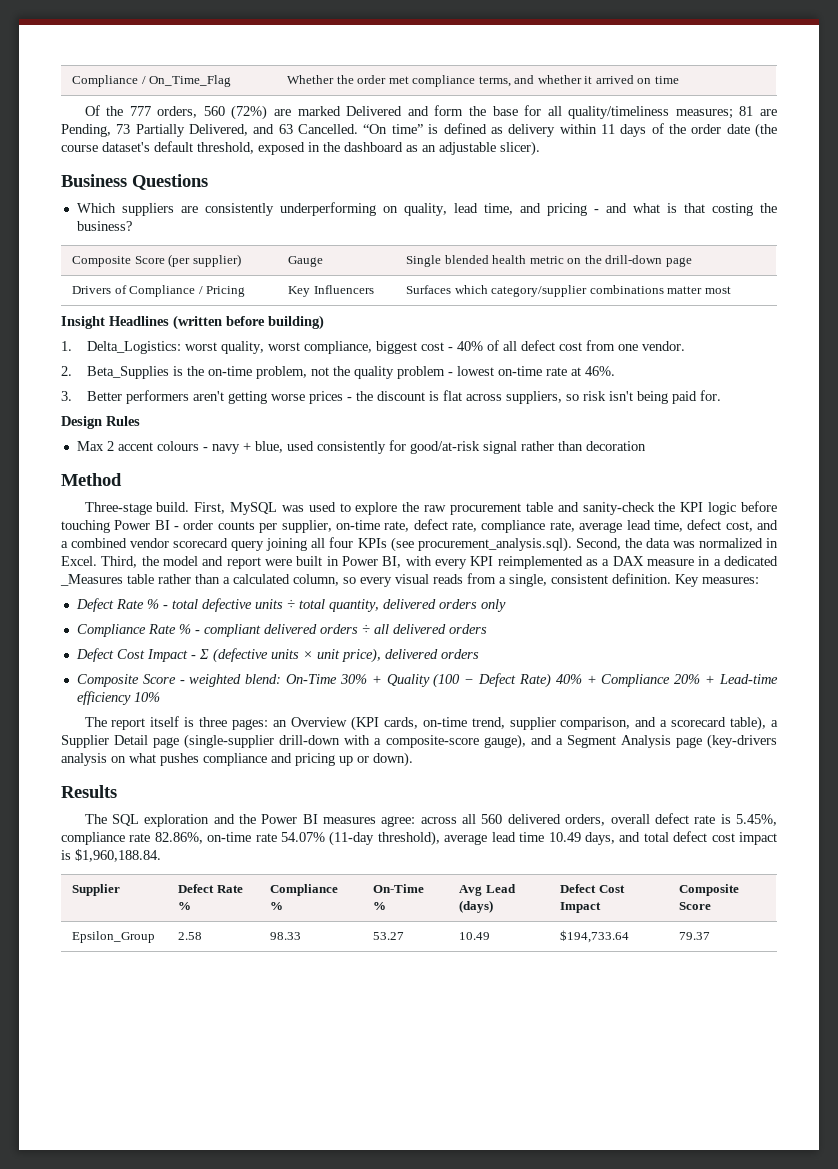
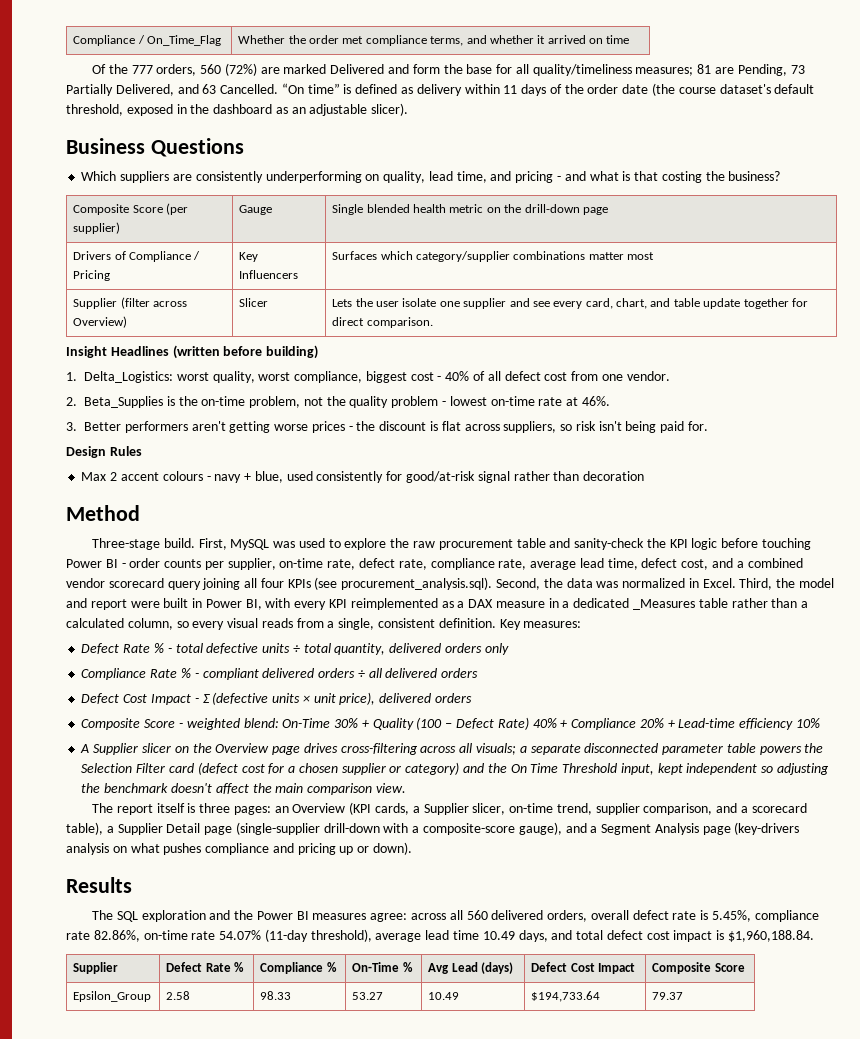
+ Supplier (filter across Overview) | Slicer | Lets the user isolate one supplier and see every card, chart, and table update together for direct comparison.
+ A Supplier slicer on the Overview page drives cross-filtering across all visuals; a separate disconnected parameter table powers the Selection Filter card (defect cost for a chosen supplier or category) and the On Time Threshold input, kept independent so adjusting the benchmark doesn't affect the main comparison view.
- The report itself is three pages: an Overview (KPI cards, on-time trend, supplier comparison, and a scorecard table), a Supplier Detail page (single-supplier drill-down with a composite-score gauge), and a Segment Analysis page (key-drivers analysis on what pushes compliance and pricing up or down).
+ The report itself is three pages: an Overview (KPI cards, a Supplier slicer, on-time trend, supplier comparison, and a scorecard table), a Supplier Detail page (single-supplier drill-down with a composite-score gauge), and a Segment Analysis page (key-drivers analysis on what pushes compliance and pricing up or down).

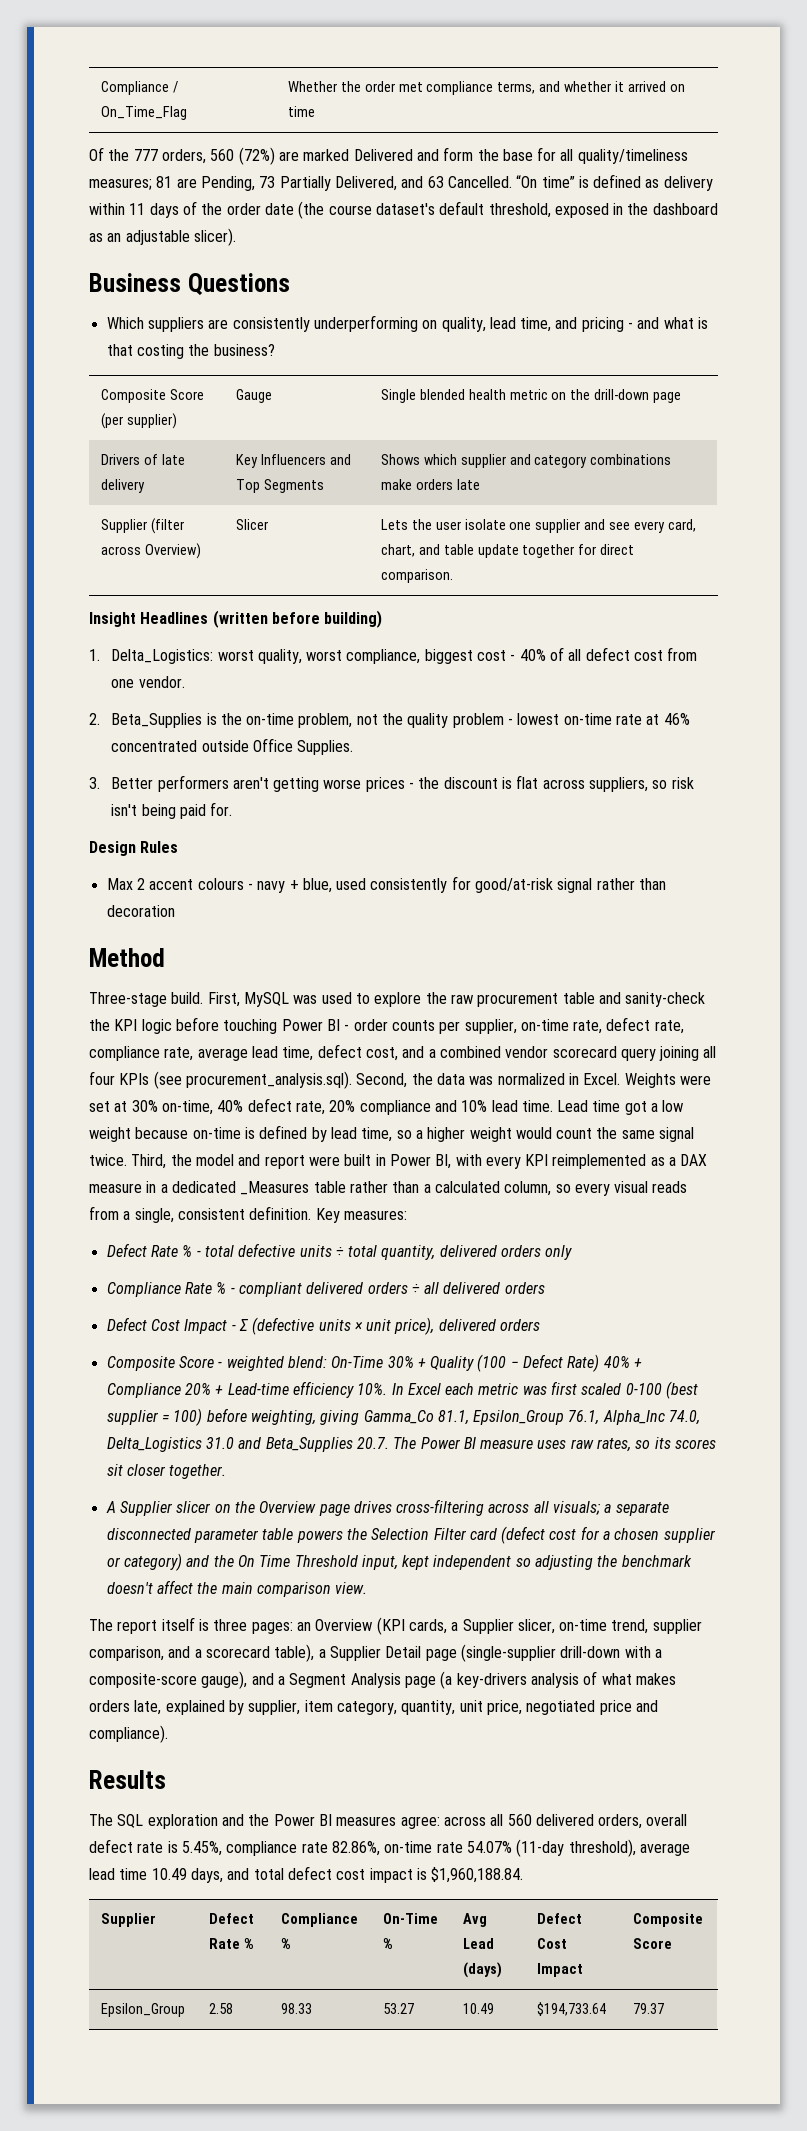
- Drivers of Compliance / Pricing | Key Influencers | Surfaces which category/supplier combinations matter most
+ Drivers of late delivery | Key Influencers and Top Segments | Shows which supplier and category combinations make orders late
- 2. Beta_Supplies is the on-time problem, not the quality problem - lowest on-time rate at 46%.
+ 2. Beta_Supplies is the on-time problem, not the quality problem - lowest on-time rate at 46% concentrated outside Office Supplies.
+ Weights were set at 30% on-time, 40% defect rate, 20% compliance and 10% lead time. Lead time got a low weight because on-time is defined by lead time, so a higher weight would count the same signal twice.
- Composite Score - weighted blend: On-Time 30% + Quality (100 − Defect Rate) 40% + Compliance 20% + Lead-time efficiency 10%
+ Composite Score - weighted blend: On-Time 30% + Quality (100 − Defect Rate) 40% + Compliance 20% + Lead-time efficiency 10%. In Excel each metric was first scaled 0-100 (best supplier = 100) before weighting, giving Gamma_Co 81.1, Epsilon_Group 76.1, Alpha_Inc 74.0, Delta_Logistics 31.0 and Beta_Supplies 20.7. The Power BI measure uses raw rates, so its scores sit closer together.
- The report itself is three pages: an Overview (KPI cards, a Supplier slicer, on-time trend, supplier comparison, and a scorecard table), a Supplier Detail page (single-supplier drill-down with a composite-score gauge), and a Segment Analysis page (key-drivers analysis on what pushes compliance and pricing up or down).
+ The report itself is three pages: an Overview (KPI cards, a Supplier slicer, on-time trend, supplier comparison, and a scorecard table), a Supplier Detail page (single-supplier drill-down with a composite-score gauge), and a Segment Analysis page (a key-drivers analysis of what makes orders late, explained by supplier, item category, quantity, unit price, negotiated price and compliance).

